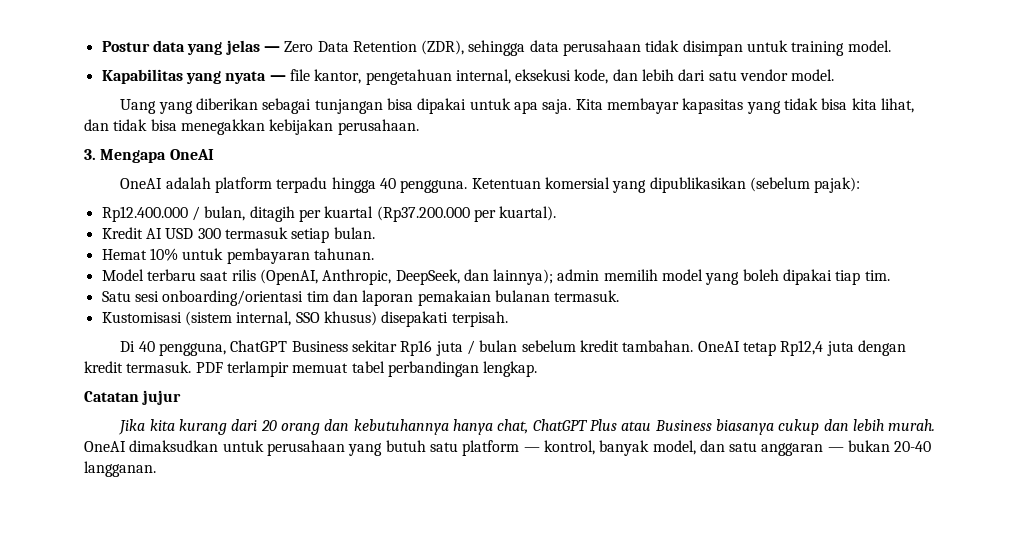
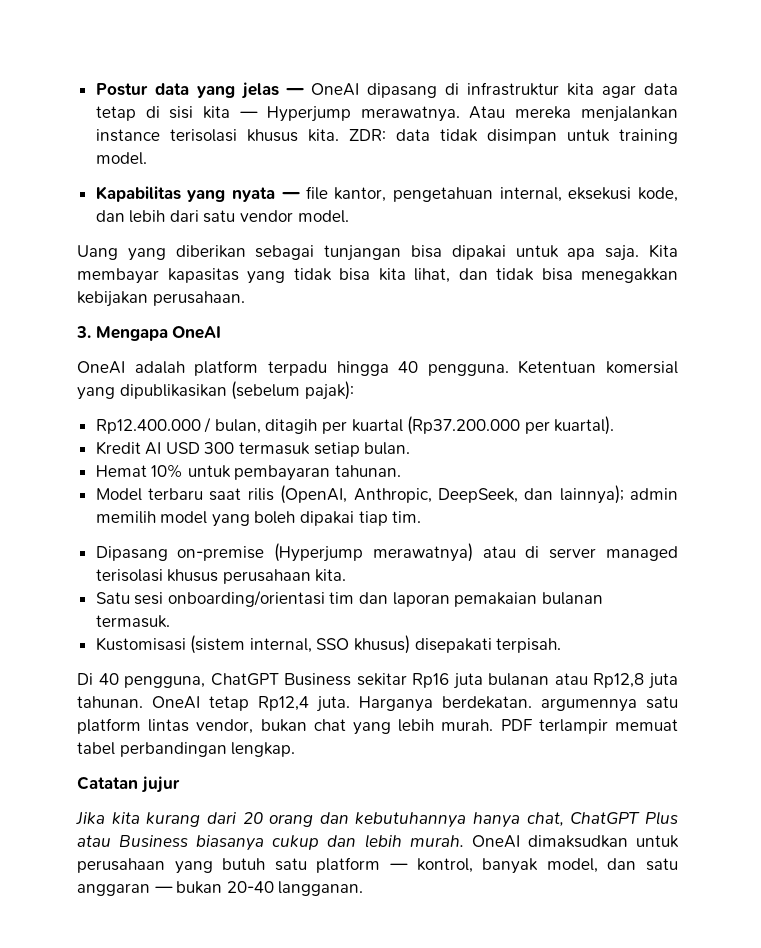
- Postur data yang jelas — Zero Data Retention (ZDR), sehingga data perusahaan tidak disimpan untuk training model.
+ Postur data yang jelas — OneAI dipasang di infrastruktur kita agar data tetap di sisi kita — Hyperjump merawatnya. Atau mereka menjalankan instance terisolasi khusus kita. ZDR: data tidak disimpan untuk training model.
+ Dipasang on-premise (Hyperjump merawatnya) atau di server managed terisolasi khusus perusahaan kita.
- Di 40 pengguna, ChatGPT Business sekitar Rp16 juta / bulan sebelum kredit tambahan. OneAI tetap Rp12,4 juta dengan kredit termasuk.
+ Di 40 pengguna, ChatGPT Business sekitar Rp16 juta bulanan atau Rp12,8 juta tahunan. OneAI tetap Rp12,4 juta. Harganya berdekatan. argumennya satu platform lintas vendor, bukan chat yang lebih murah.

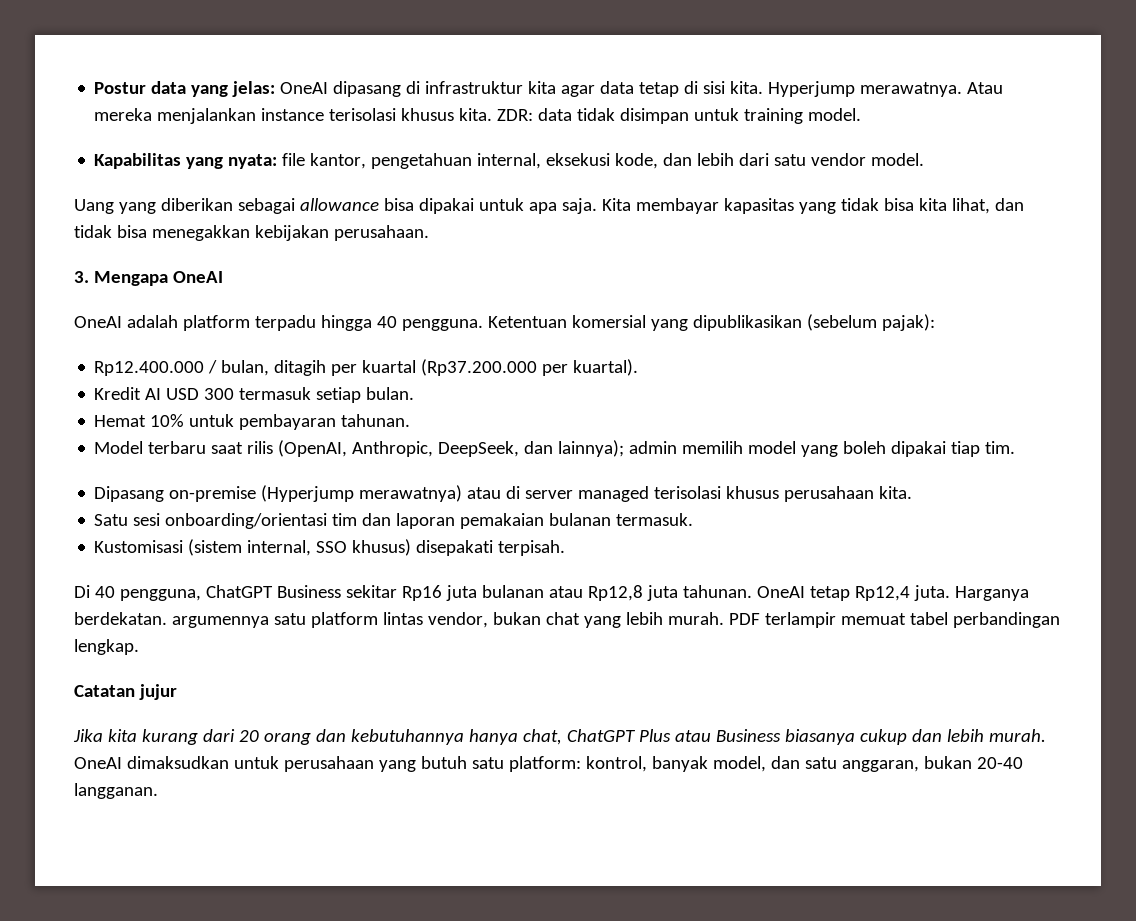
- Postur data yang jelas — OneAI dipasang di infrastruktur kita agar data tetap di sisi kita — Hyperjump merawatnya.
+ Postur data yang jelas: OneAI dipasang di infrastruktur kita agar data tetap di sisi kita. Hyperjump merawatnya.
- Kapabilitas yang nyata — file kantor, pengetahuan internal, eksekusi kode, dan lebih dari satu vendor model.
+ Kapabilitas yang nyata: file kantor, pengetahuan internal, eksekusi kode, dan lebih dari satu vendor model.
- Uang yang diberikan sebagai tunjangan bisa dipakai untuk apa saja.
+ Uang yang diberikan sebagai allowance bisa dipakai untuk apa saja.
- OneAI dimaksudkan untuk perusahaan yang butuh satu platform — kontrol, banyak model, dan satu anggaran — bukan 20-40 langganan.
+ OneAI dimaksudkan untuk perusahaan yang butuh satu platform: kontrol, banyak model, dan satu anggaran, bukan 20-40 langganan.

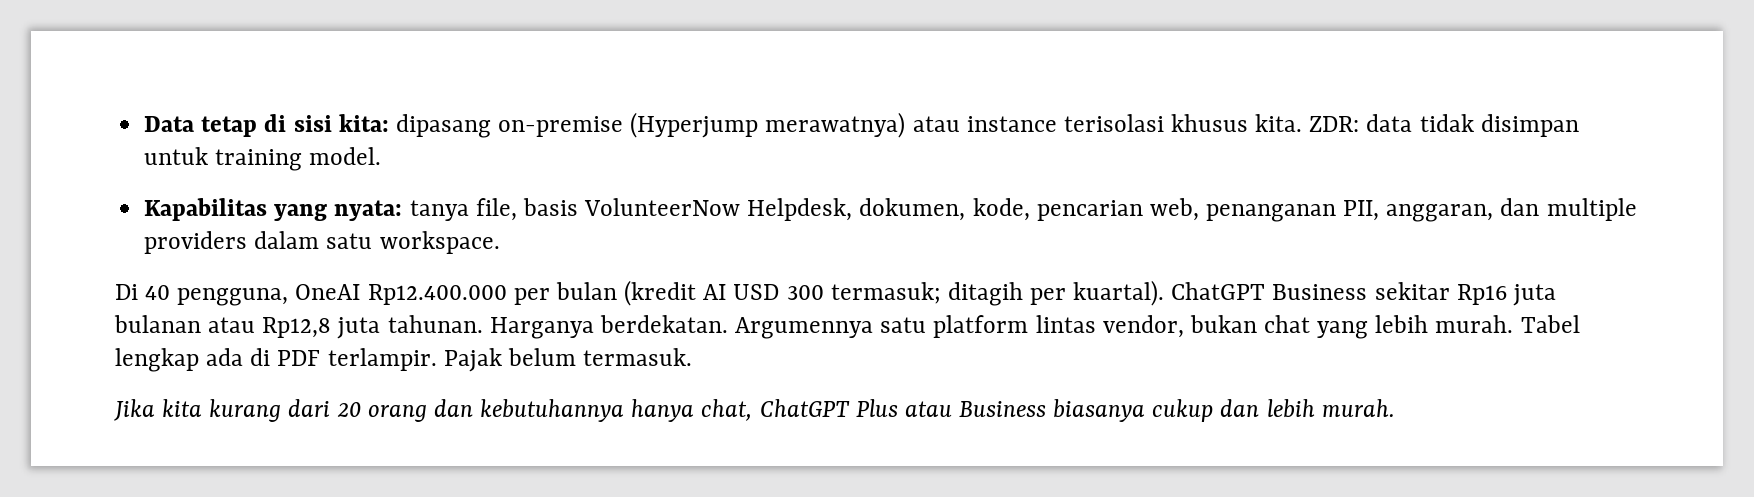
- Postur data yang jelas: OneAI dipasang di infrastruktur kita agar data tetap di sisi kita. Hyperjump merawatnya. Atau mereka menjalankan instance terisolasi khusus kita.
+ Data tetap di sisi kita: dipasang on-premise (Hyperjump merawatnya) atau instance terisolasi khusus kita.
- Kapabilitas yang nyata: file kantor, pengetahuan internal, eksekusi kode, dan lebih dari satu vendor model.
- Uang yang diberikan sebagai allowance bisa dipakai untuk apa saja. Kita membayar kapasitas yang tidak bisa kita lihat, dan tidak bisa menegakkan kebijakan perusahaan.
- 3. Mengapa OneAI
- OneAI adalah platform terpadu hingga 40 pengguna. Ketentuan komersial yang dipublikasikan (sebelum pajak):
- Rp12.400.000 / bulan, ditagih per kuartal (Rp37.200.000 per kuartal).
- Kredit AI USD 300 termasuk setiap bulan.
- Hemat 10% untuk pembayaran tahunan.
- Model terbaru saat rilis (OpenAI, Anthropic, DeepSeek, dan lainnya); admin memilih model yang boleh dipakai tiap tim.
- Dipasang on-premise (Hyperjump merawatnya) atau di server managed terisolasi khusus perusahaan kita.
- Satu sesi onboarding/orientasi tim dan laporan pemakaian bulanan termasuk.
- Kustomisasi (sistem internal, SSO khusus) disepakati terpisah.
- Di 40 pengguna, ChatGPT Business sekitar Rp16 juta bulanan atau Rp12,8 juta tahunan.
+ Kapabilitas yang nyata: tanya file, basis VolunteerNow Helpdesk, dokumen, kode, pencarian web, penanganan PII, anggaran, dan multiple providers dalam satu workspace.
+ Di 40 pengguna, OneAI Rp12.400.000 per bulan (kredit AI USD 300 termasuk; ditagih per kuartal). ChatGPT Business sekitar Rp16 juta bulanan atau Rp12,8 juta tahunan.
- OneAI tetap Rp12,4 juta.
- Harganya berdekatan. argumennya satu platform lintas vendor, bukan chat yang lebih murah.
+ Harganya berdekatan. Argumennya satu platform lintas vendor, bukan chat yang lebih murah.
- PDF terlampir memuat tabel perbandingan lengkap.
- Catatan jujur
+ Tabel lengkap ada di PDF terlampir. Pajak belum termasuk.
- OneAI dimaksudkan untuk perusahaan yang butuh satu platform: kontrol, banyak model, dan satu anggaran, bukan 20-40 langganan.

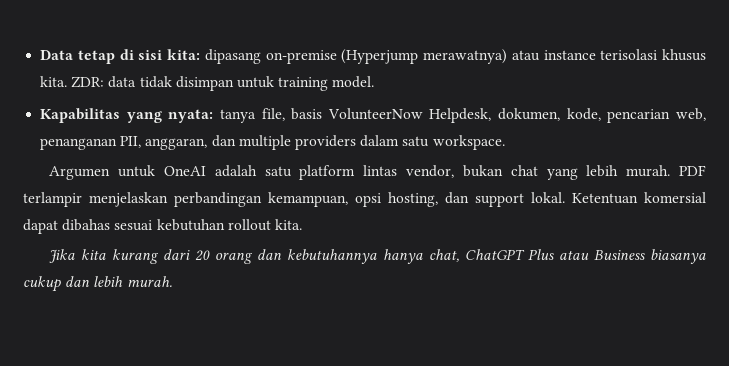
- Di 40 pengguna, OneAI Rp12.400.000 per bulan (kredit AI USD 300 termasuk; ditagih per kuartal). ChatGPT Business sekitar Rp16 juta bulanan atau Rp12,8 juta tahunan. Harganya berdekatan. Argumennya satu platform lintas vendor, bukan chat yang lebih murah.
+ Argumen untuk OneAI adalah satu platform lintas vendor, bukan chat yang lebih murah.
- Tabel lengkap ada di PDF terlampir. Pajak belum termasuk.
+ PDF terlampir menjelaskan perbandingan kemampuan, opsi hosting, dan support lokal. Ketentuan komersial dapat dibahas sesuai kebutuhan rollout kita.

